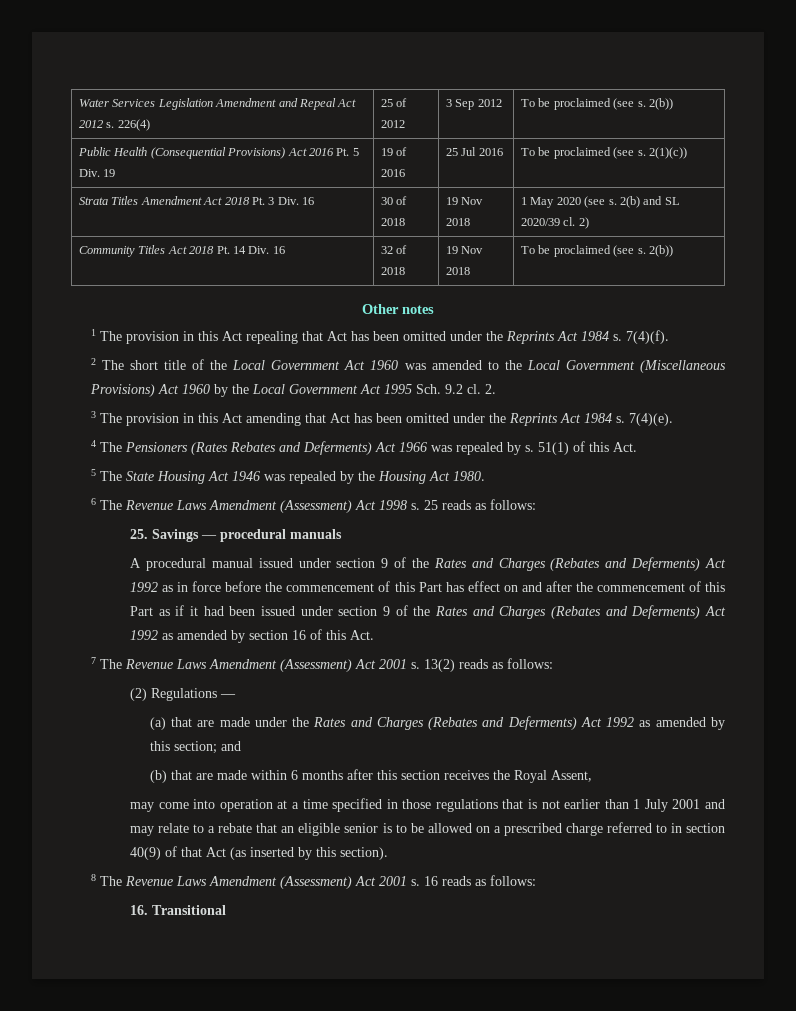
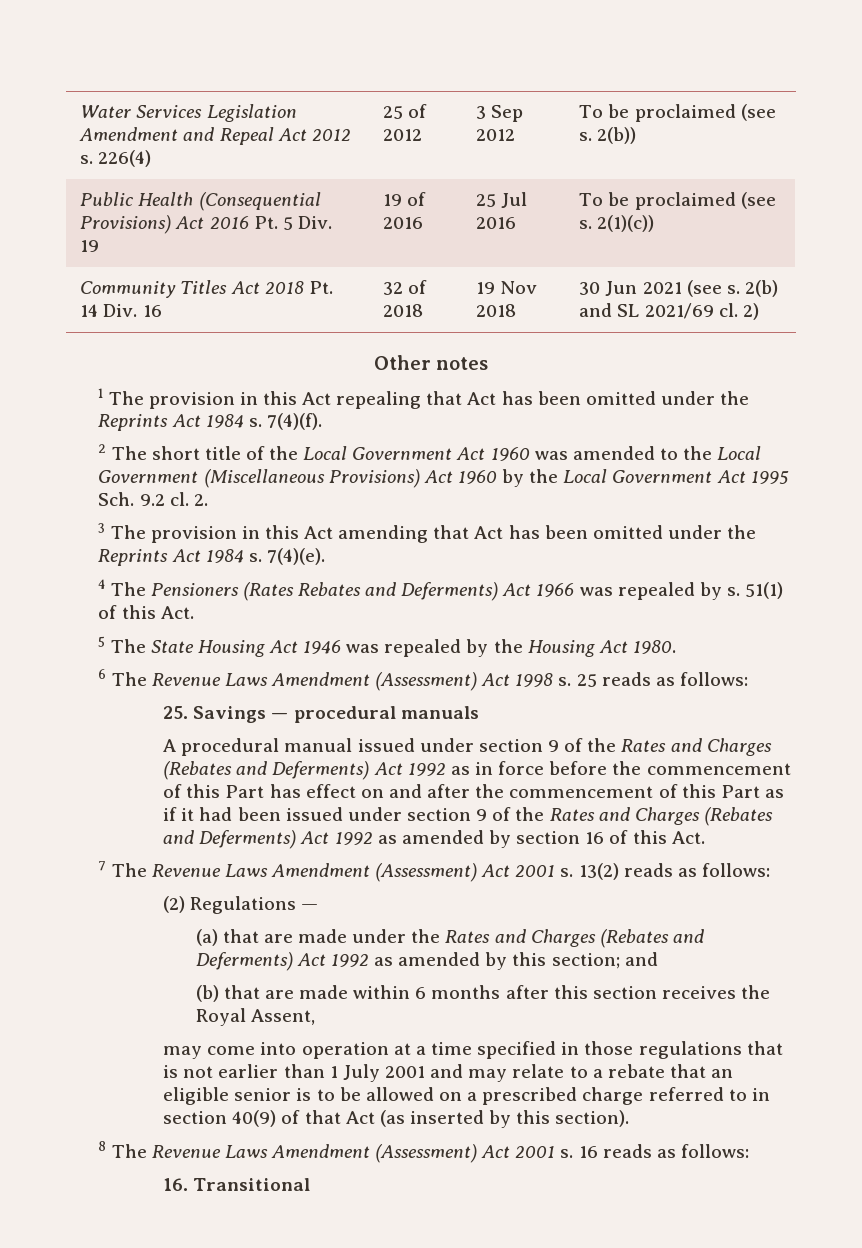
- Strata Titles Amendment Act 2018 Pt. 3 Div. 16 | 30 of 2018 | 19 Nov 2018 | 1 May 2020 (see s. 2(b) and SL 2020/39 cl. 2)
- Community Titles Act 2018 Pt. 14 Div. 16 | 32 of 2018 | 19 Nov 2018 | To be proclaimed (see s. 2(b))
+ Community Titles Act 2018 Pt. 14 Div. 16 | 32 of 2018 | 19 Nov 2018 | 30 Jun 2021 (see s. 2(b) and SL 2021/69 cl. 2)

